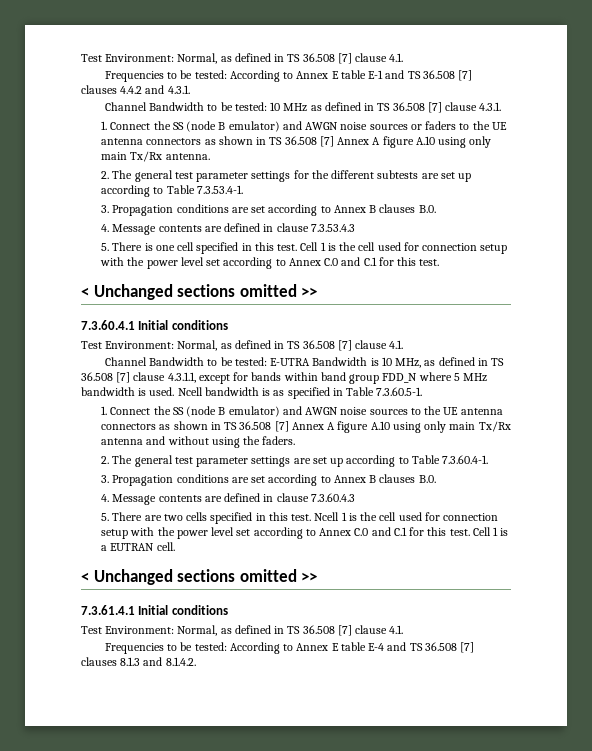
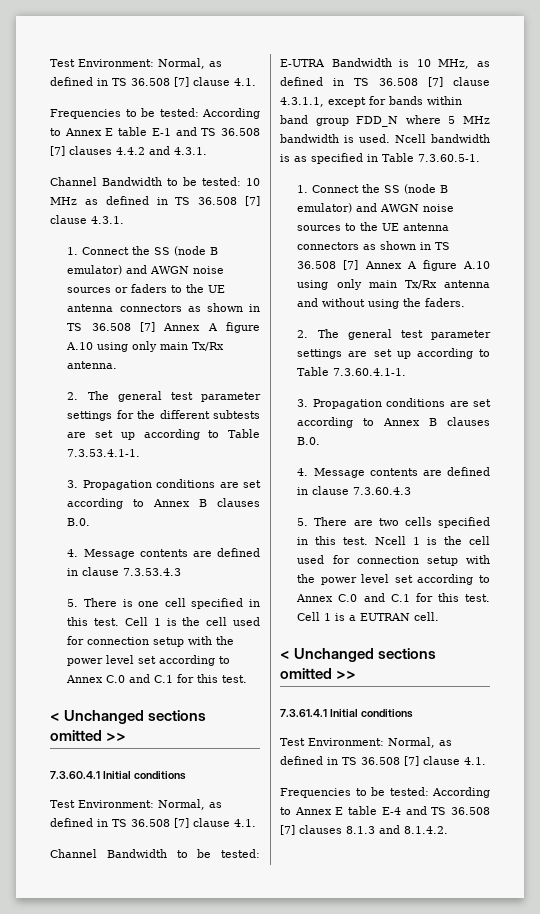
- 2. The general test parameter settings for the different subtests are set up according to Table 7.3.53.4-1.
+ 2. The general test parameter settings for the different subtests are set up according to Table 7.3.53.4.1-1.
- 2. The general test parameter settings are set up according to Table 7.3.60.4-1.
+ 2. The general test parameter settings are set up according to Table 7.3.60.4.1-1.

